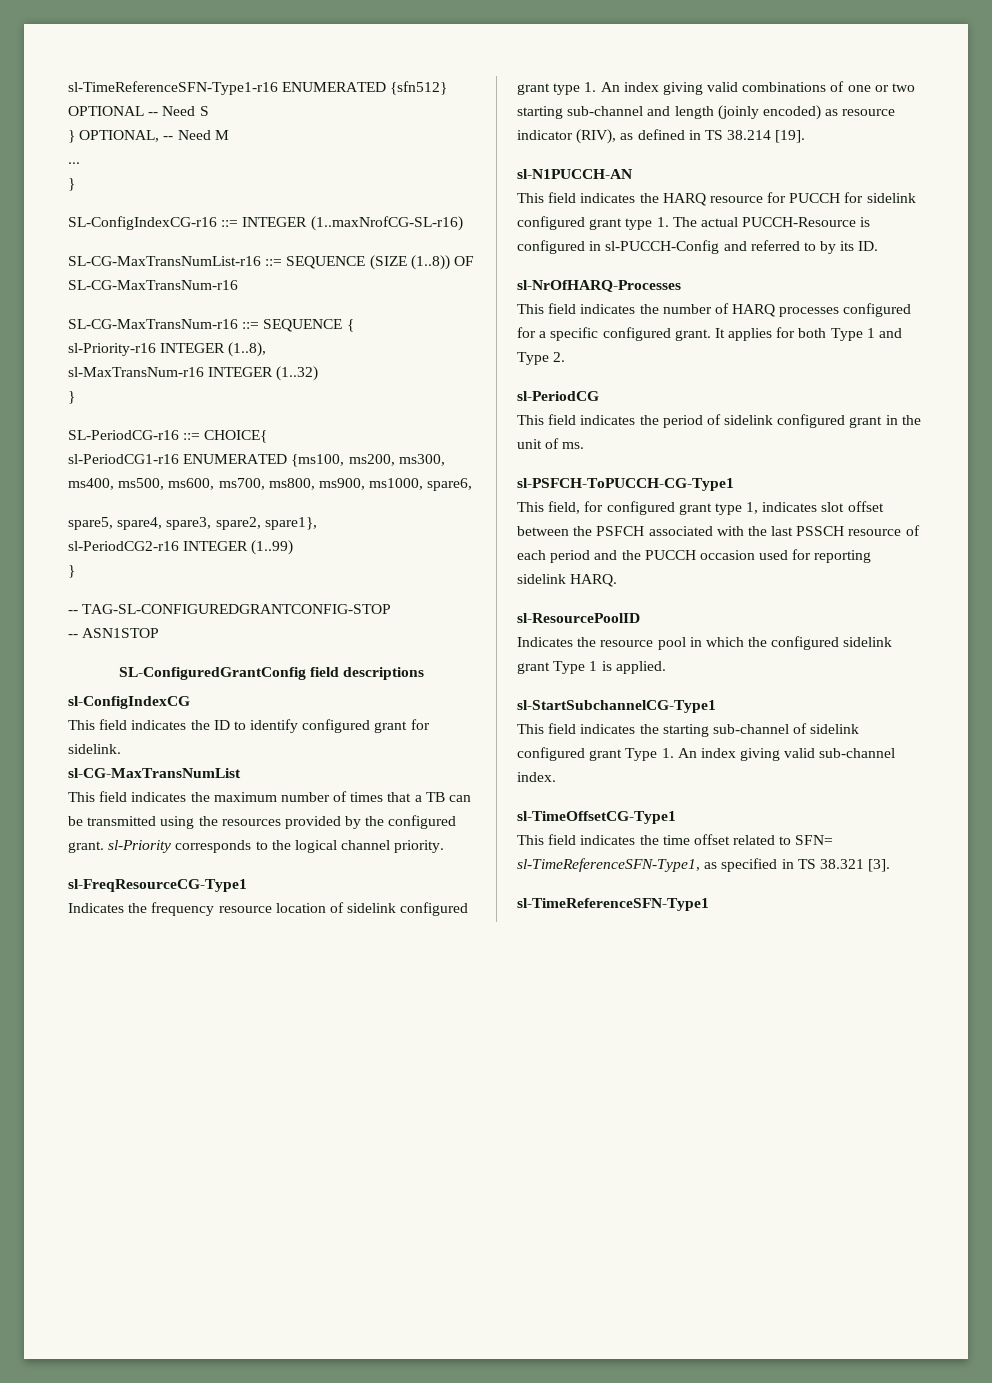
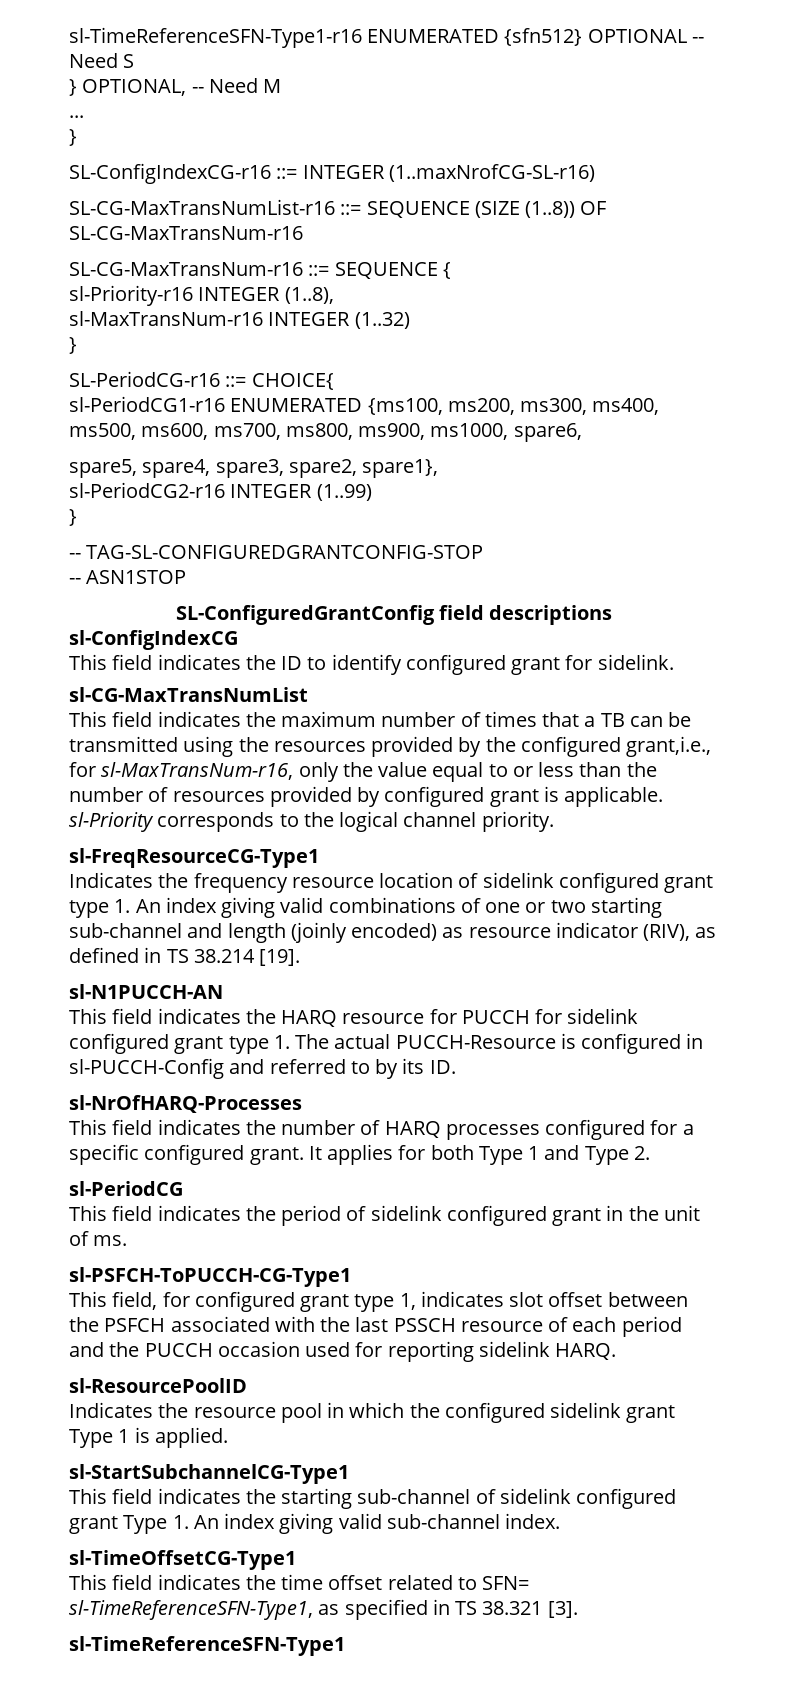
- This field indicates the maximum number of times that a TB can be transmitted using the resources provided by the configured grant. sl-Priority corresponds to the logical channel priority.
+ This field indicates the maximum number of times that a TB can be transmitted using the resources provided by the configured grant,i.e., for sl-MaxTransNum-r16, only the value equal to or less than the number of resources provided by configured grant is applicable. sl-Priority corresponds to the logical channel priority.

